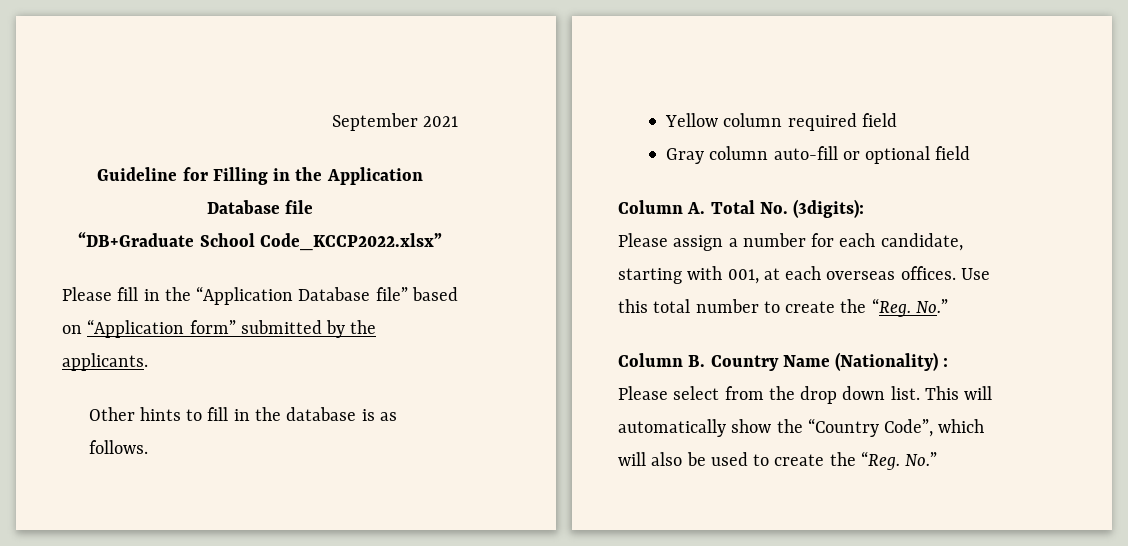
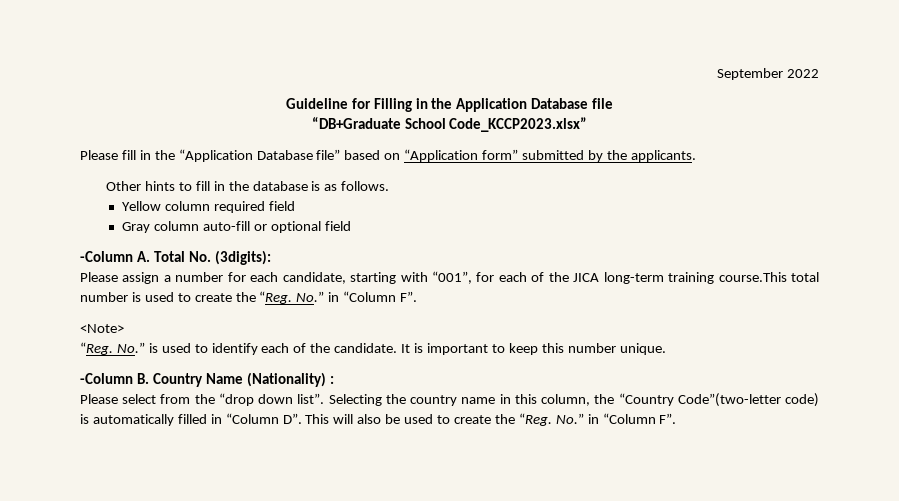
- September 2021
+ September 2022
- “DB+Graduate School Code_KCCP2022.xlsx”
+ “DB+Graduate School Code_KCCP2023.xlsx”
- Column A. Total No. (3digits):
+ -Column A. Total No. (3digits):
- Please assign a number for each candidate, starting with 001, at each overseas offices. Use this total number to create the “Reg. No.”
- Column B. Country Name (Nationality) :
+ Please assign a number for each candidate, starting with “001”, for each of the JICA long-term training course.This total number is used to create the “Reg. No.” in “Column F”.
+ <Note>
+ “Reg. No.” is used to identify each of the candidate. It is important to keep this number unique.
+ -Column B. Country Name (Nationality) :
- Please select from the drop down list. This will automatically show the “Country Code”, which will also be used to create the “Reg. No.”
+ Please select from the “drop down list”. Selecting the country name in this column, the “Country Code”(two-letter code) is automatically filled in “Column D”. This will also be used to create the “Reg. No.” in “Column F”.

